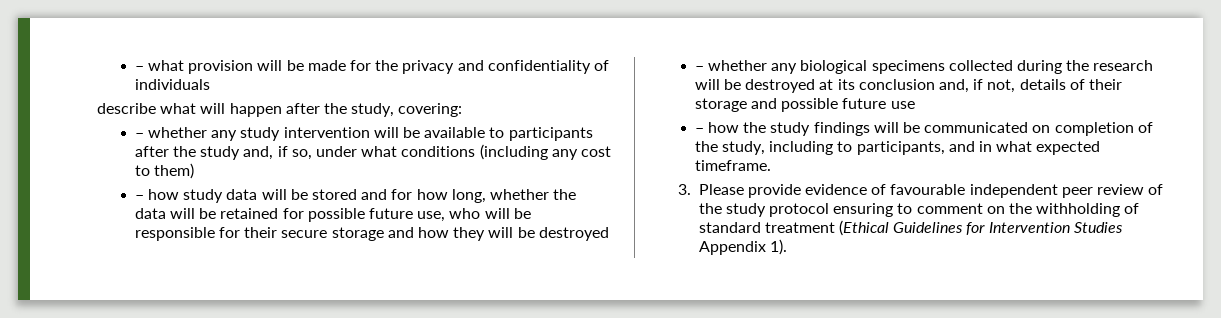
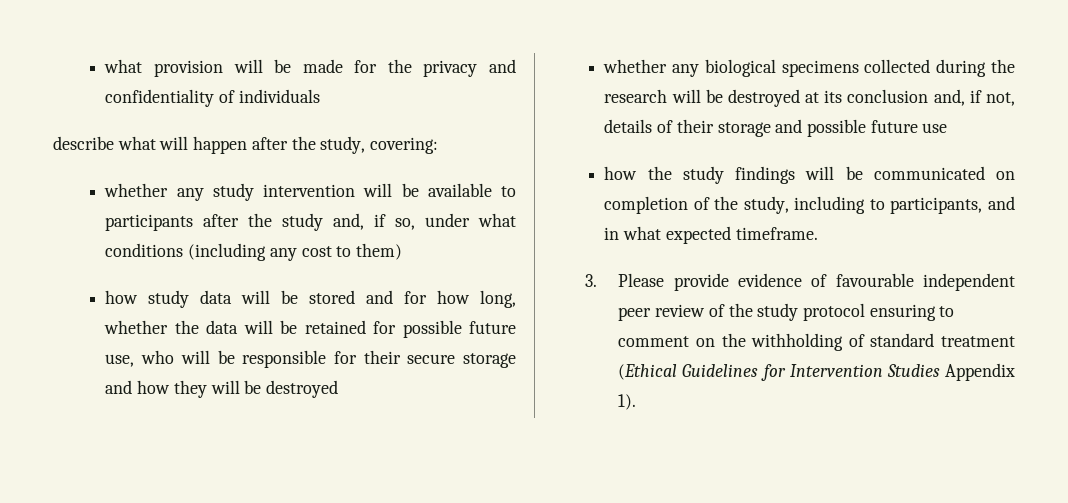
- – what provision will be made for the privacy and confidentiality of individuals
+ what provision will be made for the privacy and confidentiality of individuals
- – whether any study intervention will be available to participants after the study and, if so, under what conditions (including any cost to them)
+ whether any study intervention will be available to participants after the study and, if so, under what conditions (including any cost to them)
- – how study data will be stored and for how long, whether the data will be retained for possible future use, who will be responsible for their secure storage and how they will be destroyed
+ how study data will be stored and for how long, whether the data will be retained for possible future use, who will be responsible for their secure storage and how they will be destroyed
- – whether any biological specimens collected during the research will be destroyed at its conclusion and, if not, details of their storage and possible future use
+ whether any biological specimens collected during the research will be destroyed at its conclusion and, if not, details of their storage and possible future use
- – how the study findings will be communicated on completion of the study, including to participants, and in what expected timeframe.
+ how the study findings will be communicated on completion of the study, including to participants, and in what expected timeframe.

